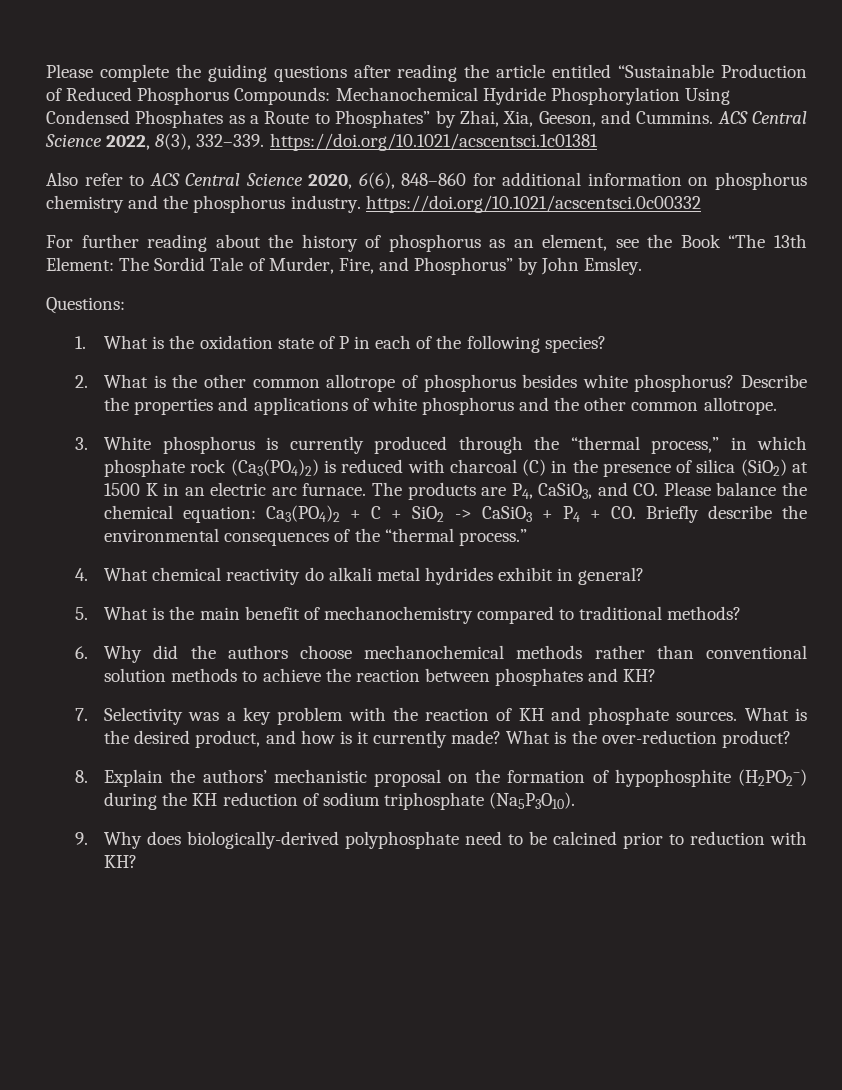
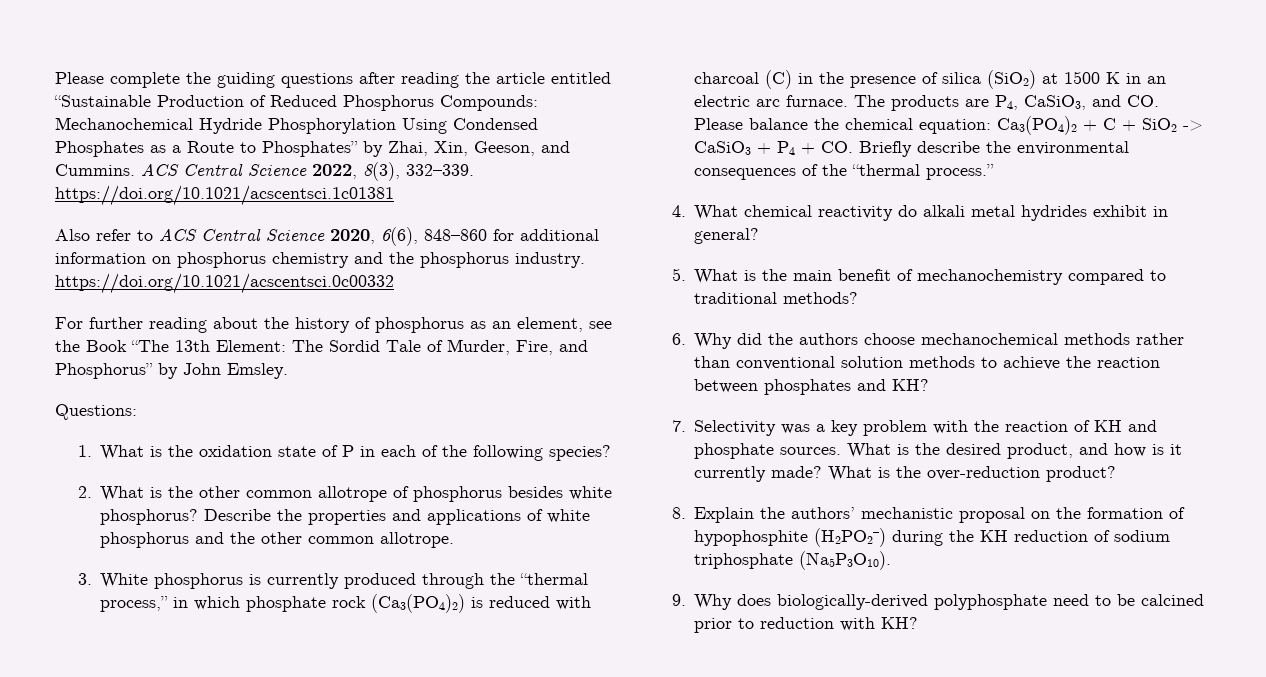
- Please complete the guiding questions after reading the article entitled “Sustainable Production of Reduced Phosphorus Compounds: Mechanochemical Hydride Phosphorylation Using Condensed Phosphates as a Route to Phosphates” by Zhai, Xia, Geeson, and Cummins.
+ Please complete the guiding questions after reading the article entitled “Sustainable Production of Reduced Phosphorus Compounds: Mechanochemical Hydride Phosphorylation Using Condensed Phosphates as a Route to Phosphates” by Zhai, Xin, Geeson, and Cummins.

